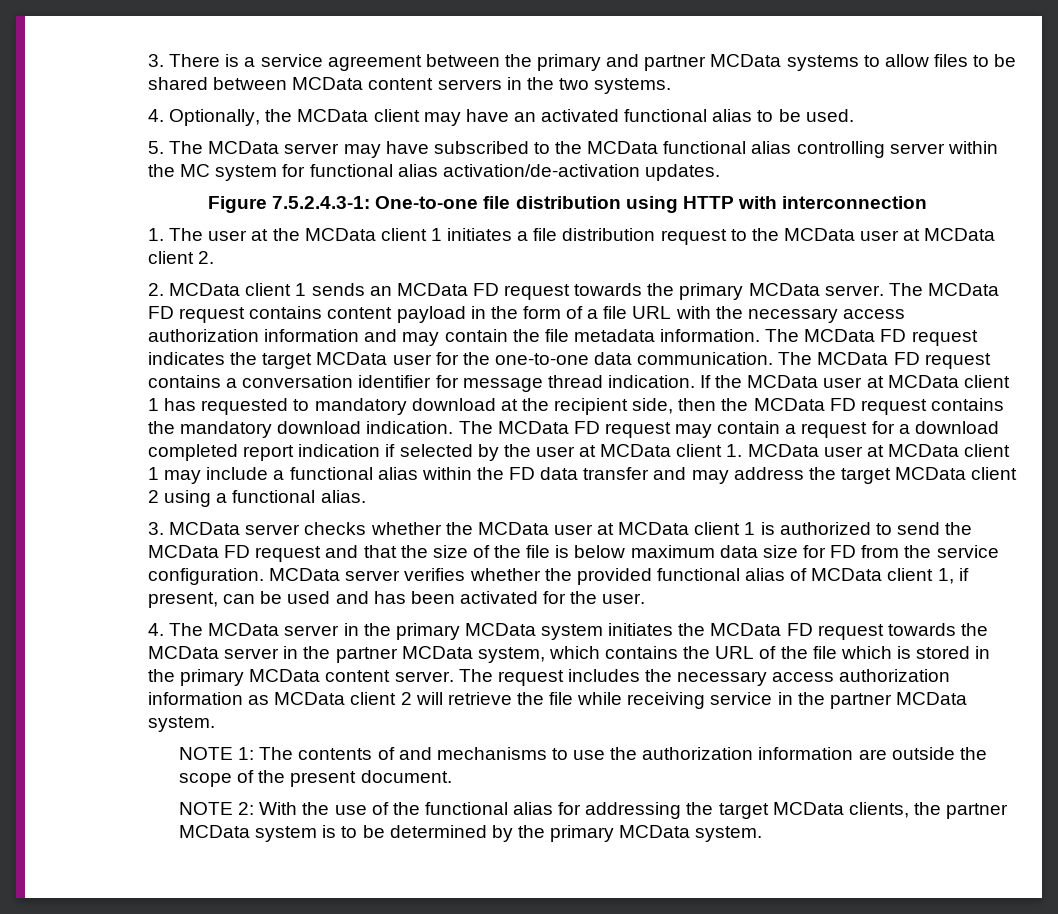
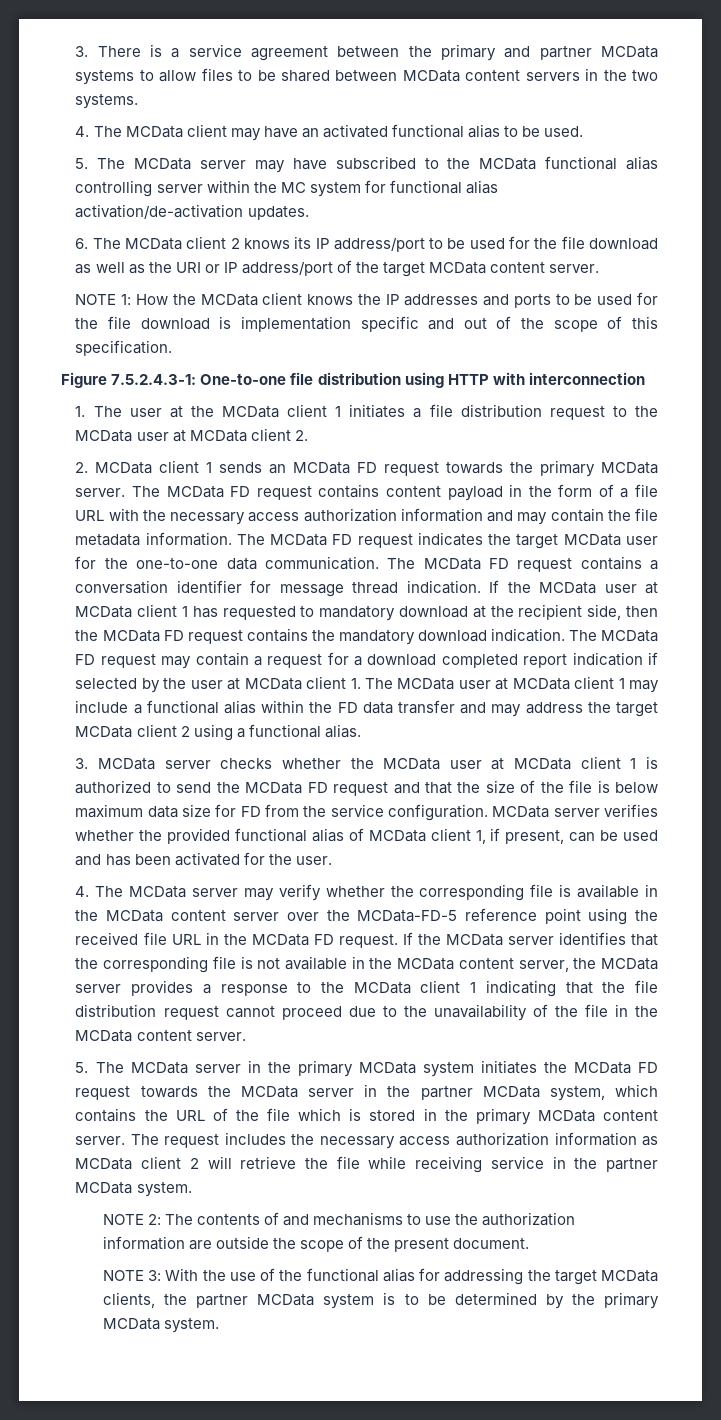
- 4. Optionally, the MCData client may have an activated functional alias to be used.
+ 4. The MCData client may have an activated functional alias to be used.
+ 6. The MCData client 2 knows its IP address/port to be used for the file download as well as the URI or IP address/port of the target MCData content server.
+ NOTE 1: How the MCData client knows the IP addresses and ports to be used for the file download is implementation specific and out of the scope of this specification.
- The MCData FD request may contain a request for a download completed report indication if selected by the user at MCData client 1. MCData user at MCData client 1 may include a functional alias within the FD data transfer and may address the target MCData client 2 using a functional alias.
+ The MCData FD request may contain a request for a download completed report indication if selected by the user at MCData client 1. The MCData user at MCData client 1 may include a functional alias within the FD data transfer and may address the target MCData client 2 using a functional alias.
- 4. The MCData server in the primary MCData system initiates the MCData FD request towards the MCData server in the partner MCData system, which contains the URL of the file which is stored in the primary MCData content server.
+ 4. The MCData server may verify whether the corresponding file is available in the MCData content server over the MCData-FD-5 reference point using the received file URL in the MCData FD request. If the MCData server identifies that the corresponding file is not available in the MCData content server, the MCData server provides a response to the MCData client 1 indicating that the file distribution request cannot proceed due to the unavailability of the file in the MCData content server.
+ 5. The MCData server in the primary MCData system initiates the MCData FD request towards the MCData server in the partner MCData system, which contains the URL of the file which is stored in the primary MCData content server.
- NOTE 1: The contents of and mechanisms to use the authorization information are outside the scope of the present document.
+ NOTE 2: The contents of and mechanisms to use the authorization information are outside the scope of the present document.
- NOTE 2: With the use of the functional alias for addressing the target MCData clients, the partner MCData system is to be determined by the primary MCData system.
+ NOTE 3: With the use of the functional alias for addressing the target MCData clients, the partner MCData system is to be determined by the primary MCData system.

